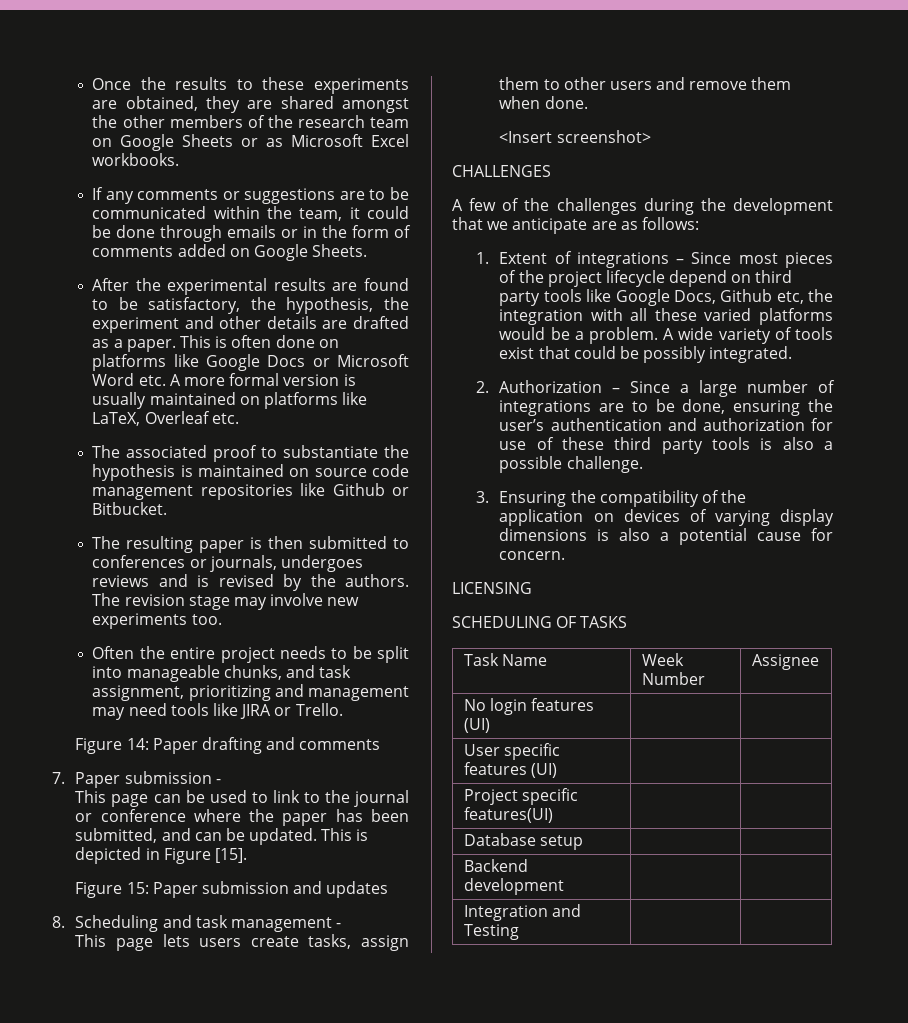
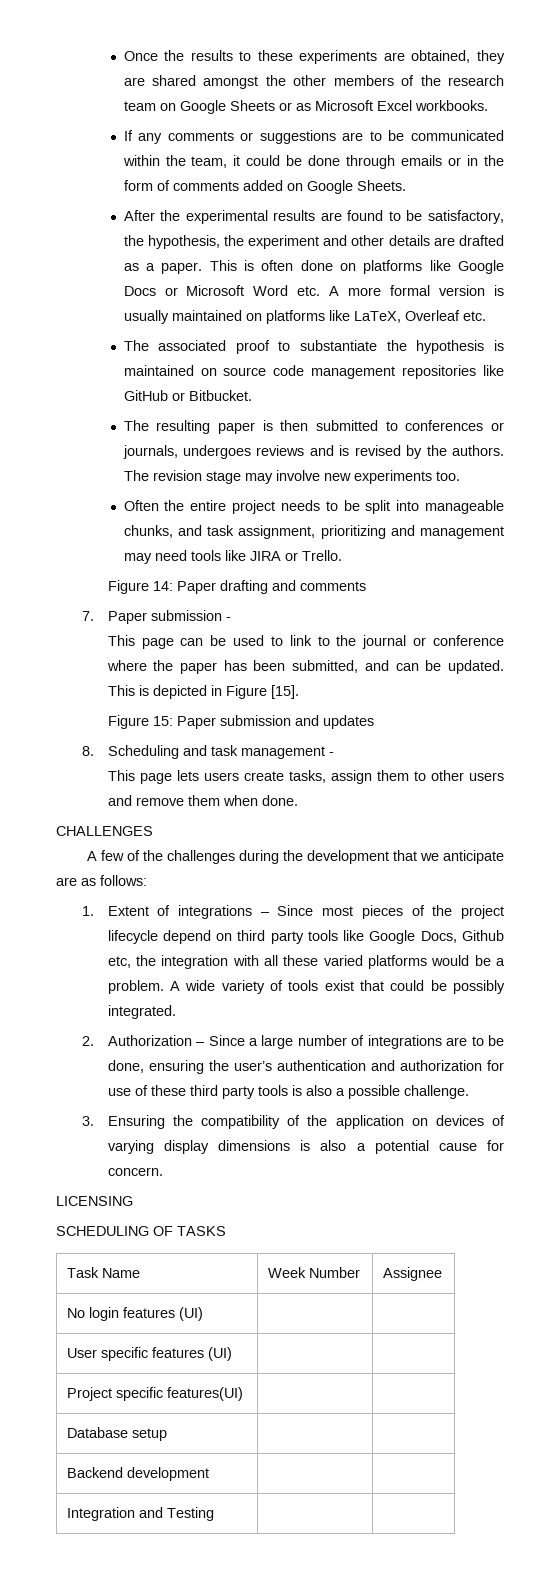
- The associated proof to substantiate the hypothesis is maintained on source code management repositories like Github or Bitbucket.
+ The associated proof to substantiate the hypothesis is maintained on source code management repositories like GitHub or Bitbucket.
- <Insert screenshot>

